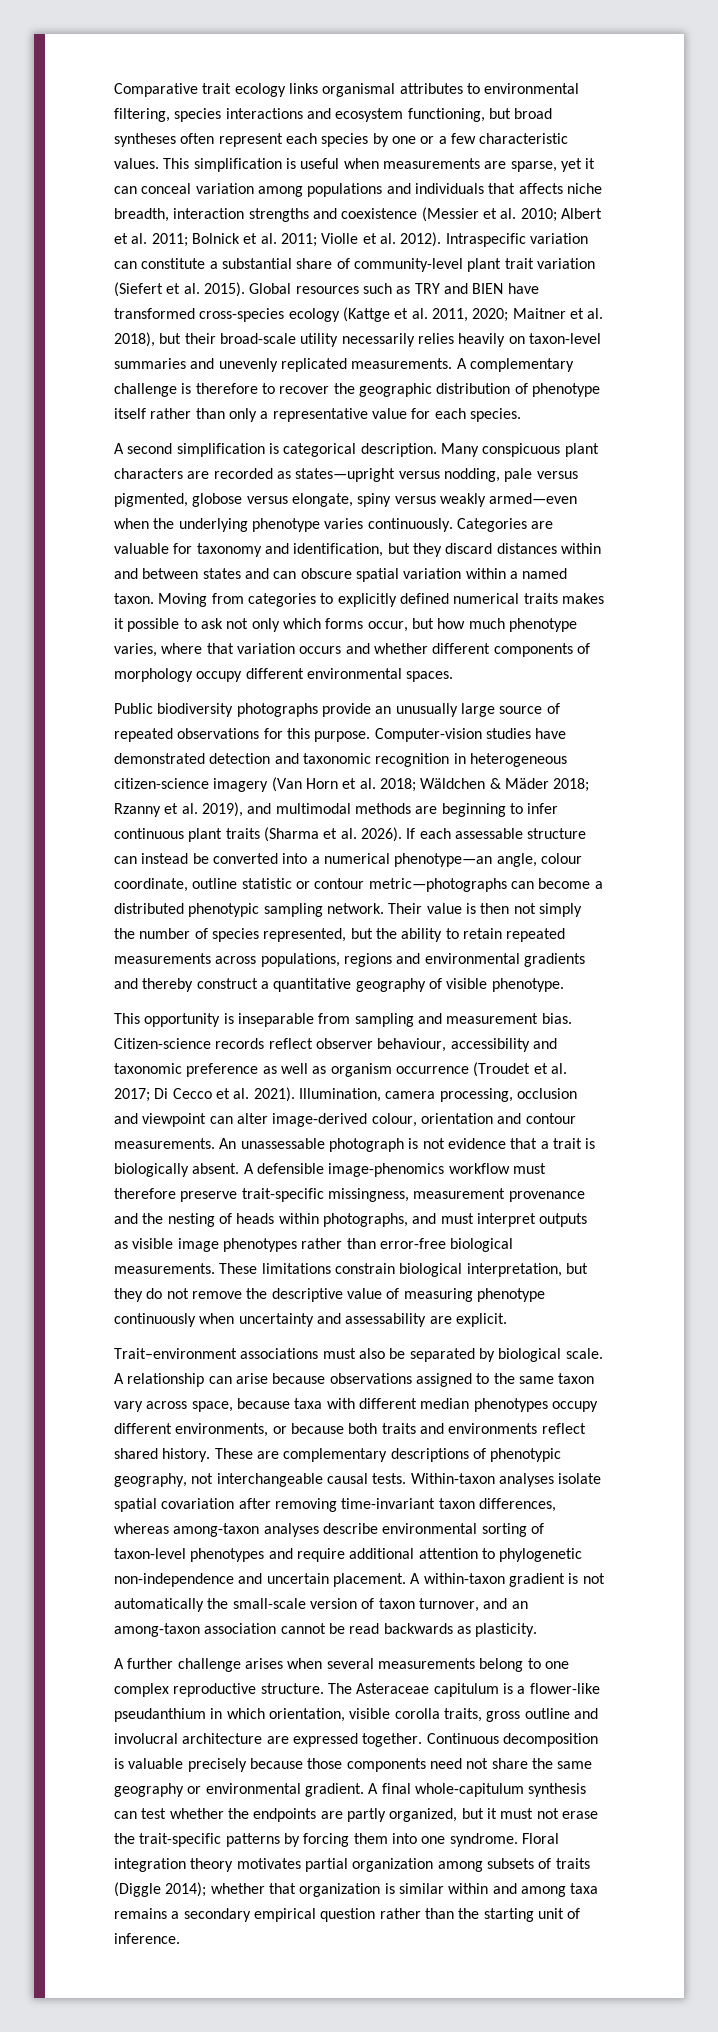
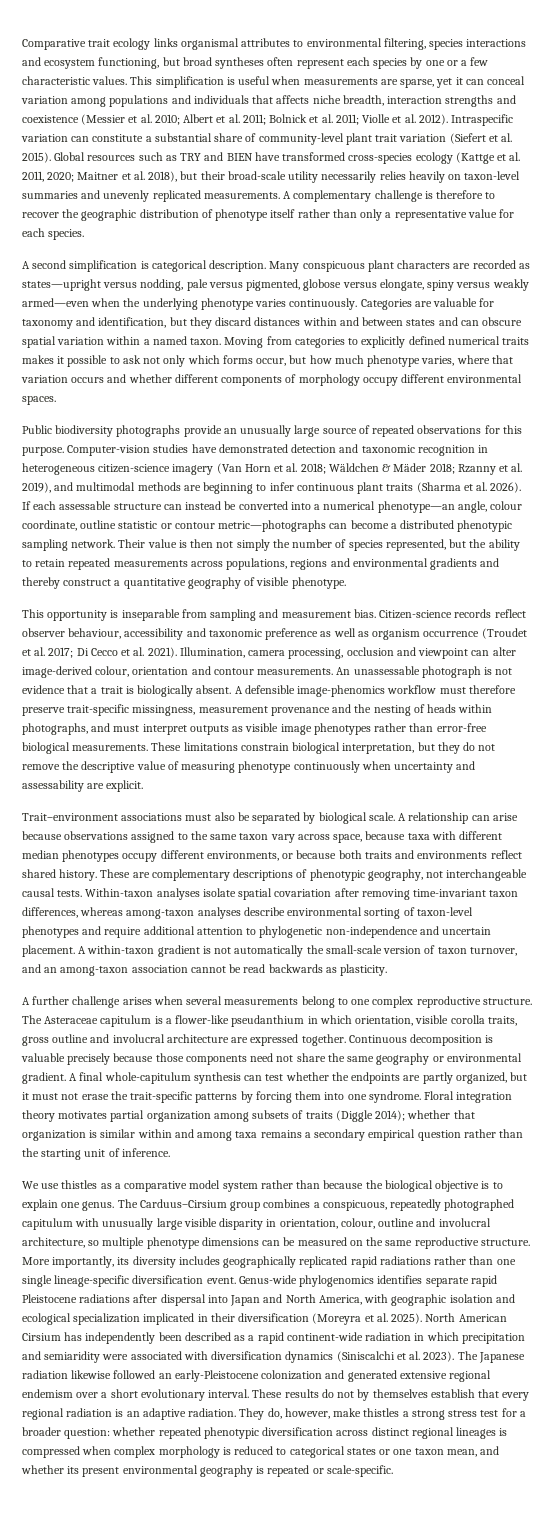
+ We use thistles as a comparative model system rather than because the biological objective is to explain one genus. The Carduus–Cirsium group combines a conspicuous, repeatedly photographed capitulum with unusually large visible disparity in orientation, colour, outline and involucral architecture, so multiple phenotype dimensions can be measured on the same reproductive structure. More importantly, its diversity includes geographically replicated rapid radiations rather than one single lineage-specific diversification event. Genus-wide phylogenomics identifies separate rapid Pleistocene radiations after dispersal into Japan and North America, with geographic isolation and ecological specialization implicated in their diversification (Moreyra et al. 2025). North American Cirsium has independently been described as a rapid continent-wide radiation in which precipitation and semiaridity were associated with diversification dynamics (Siniscalchi et al. 2023). The Japanese radiation likewise followed an early-Pleistocene colonization and generated extensive regional endemism over a short evolutionary interval. These results do not by themselves establish that every regional radiation is an adaptive radiation. They do, however, make thistles a strong stress test for a broader question: whether repeated phenotypic diversification across distinct regional lineages is compressed when complex morphology is reduced to categorical states or one taxon mean, and whether its present environmental geography is repeated or scale-specific.

